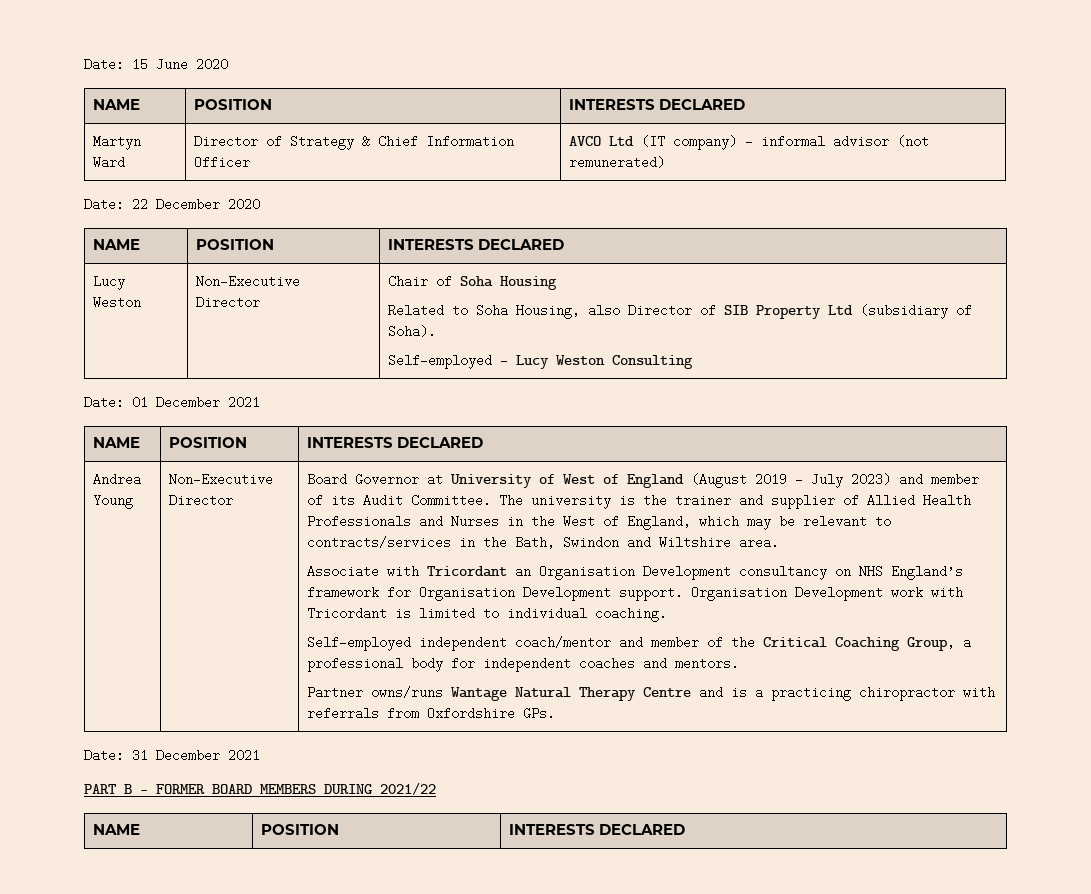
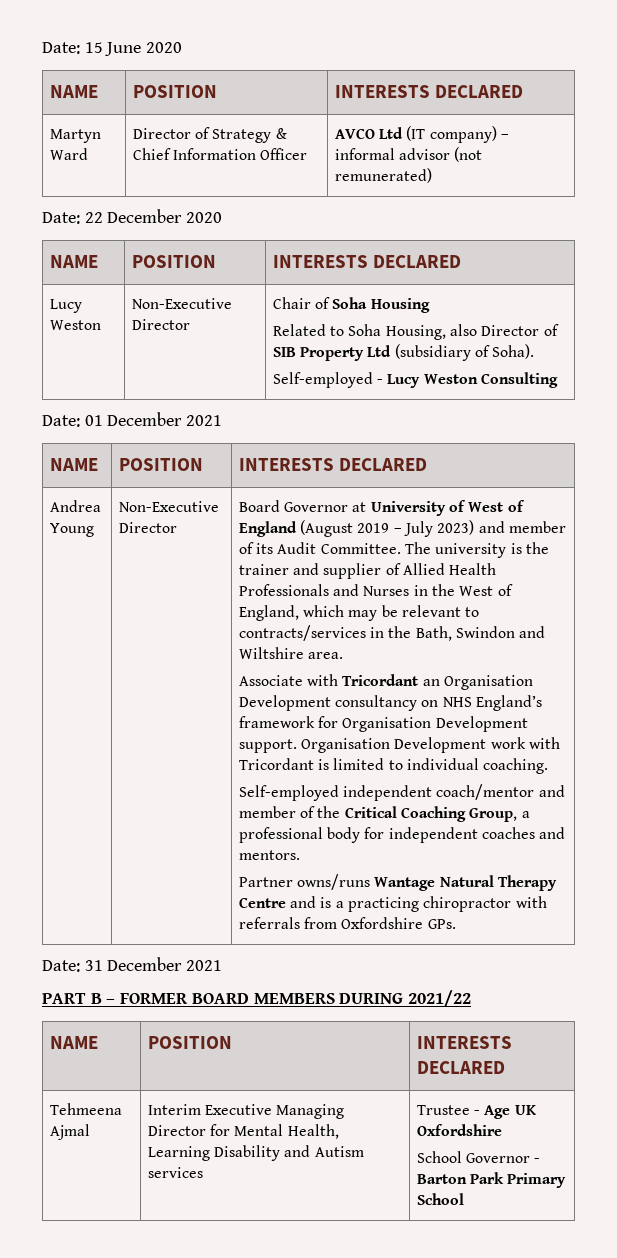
+ Tehmeena Ajmal | Interim Executive Managing Director for Mental Health, Learning Disability and Autism services | Trustee - Age UK Oxfordshire
+ School Governor - Barton Park Primary School

